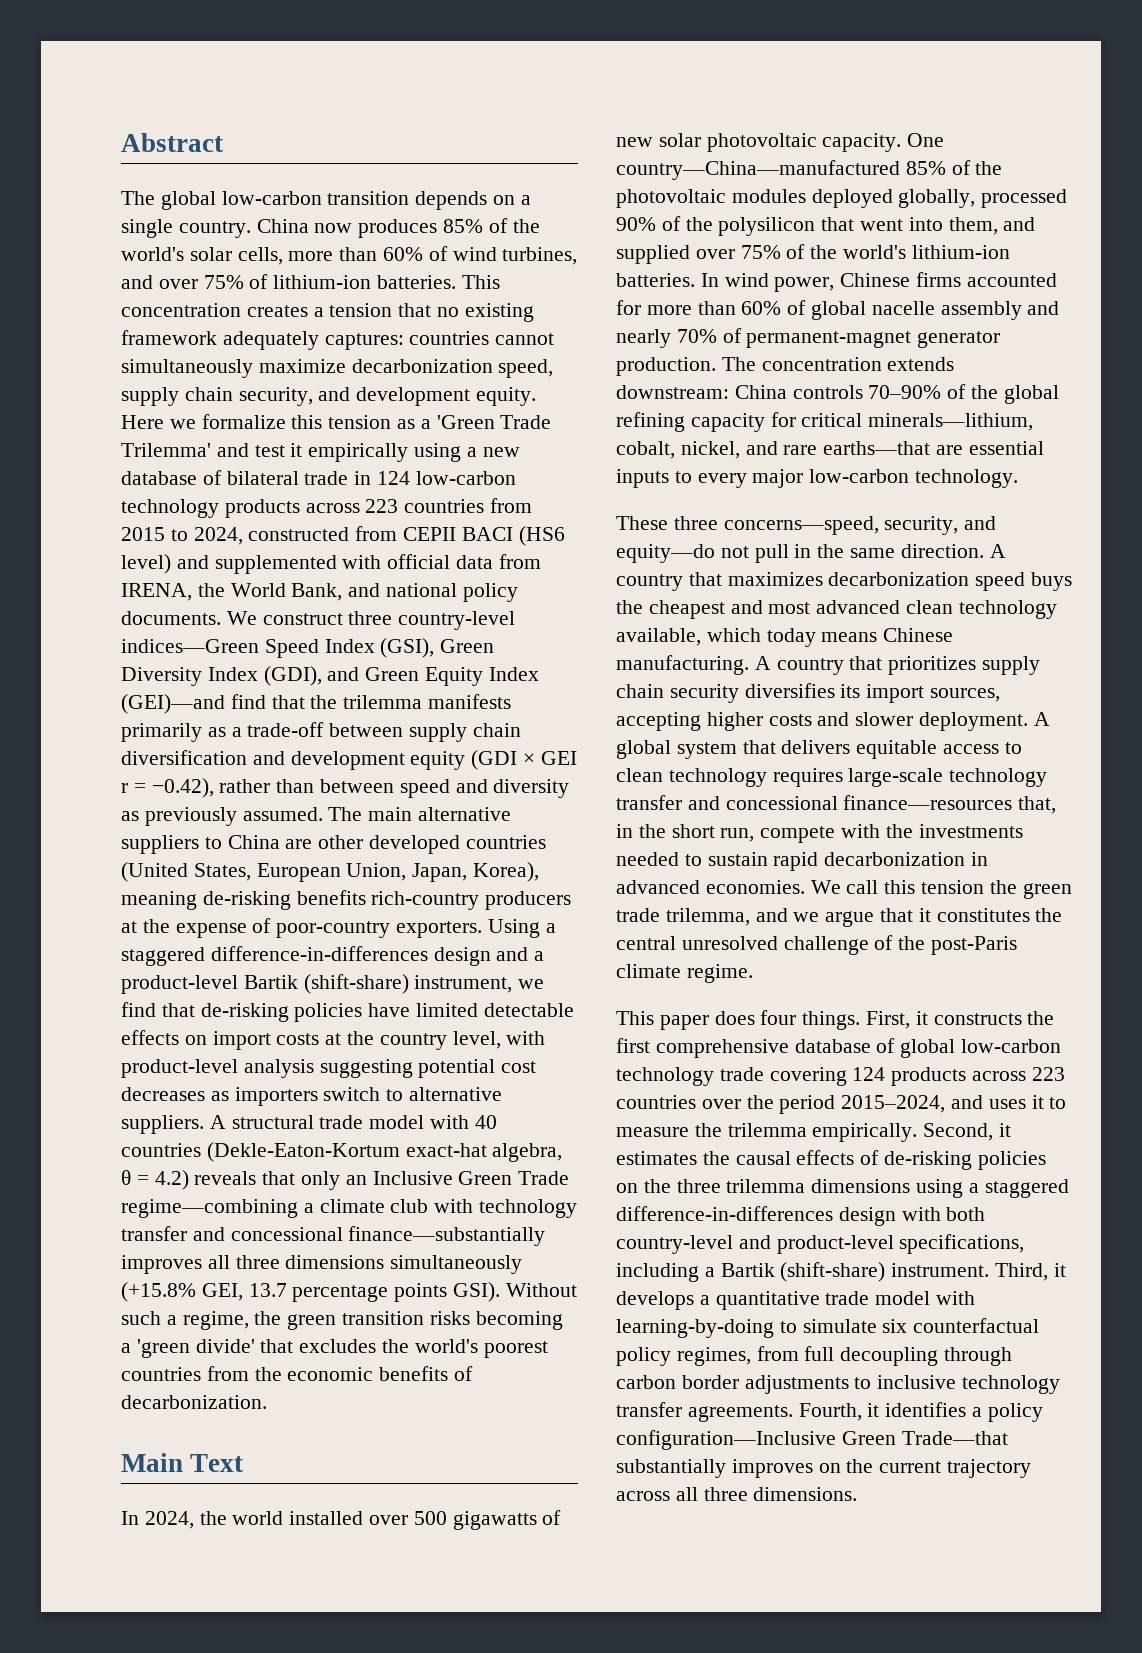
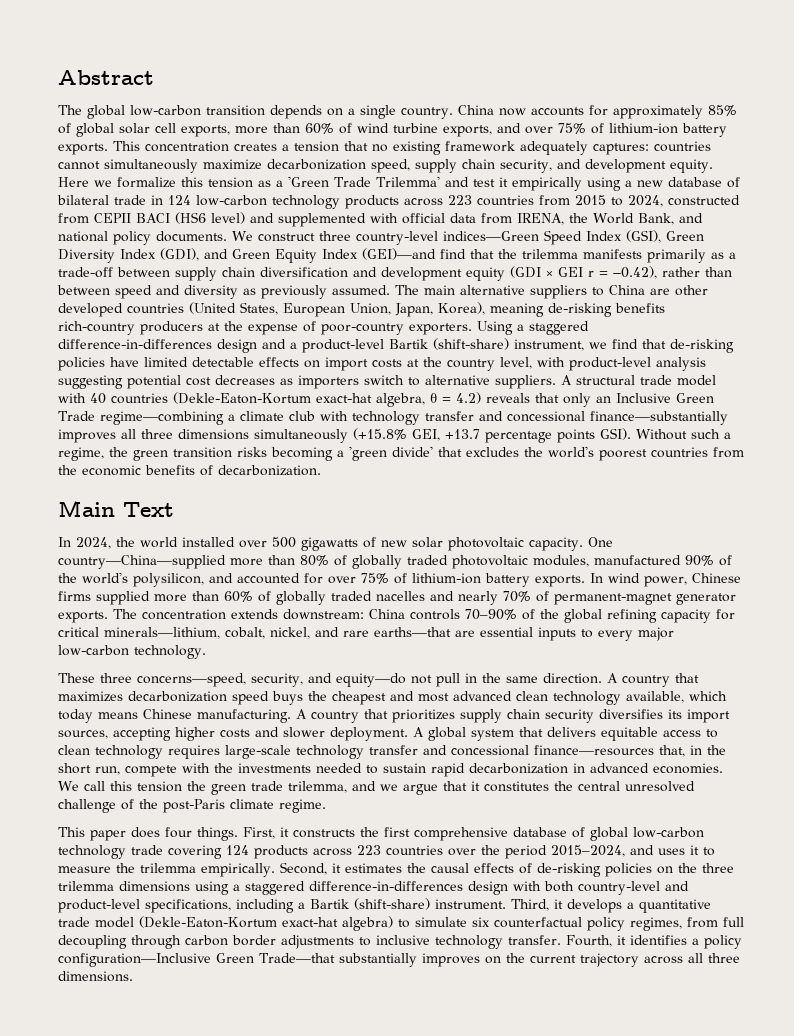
- China now produces 85% of the world's solar cells, more than 60% of wind turbines, and over 75% of lithium-ion batteries.
+ China now accounts for approximately 85% of global solar cell exports, more than 60% of wind turbine exports, and over 75% of lithium-ion battery exports.
- A structural trade model with 40 countries (Dekle-Eaton-Kortum exact-hat algebra, θ = 4.2) reveals that only an Inclusive Green Trade regime—combining a climate club with technology transfer and concessional finance—substantially improves all three dimensions simultaneously (+15.8% GEI, 13.7 percentage points GSI).
+ A structural trade model with 40 countries (Dekle-Eaton-Kortum exact-hat algebra, θ = 4.2) reveals that only an Inclusive Green Trade regime—combining a climate club with technology transfer and concessional finance—substantially improves all three dimensions simultaneously (+15.8% GEI, +13.7 percentage points GSI).
- One country—China—manufactured 85% of the photovoltaic modules deployed globally, processed 90% of the polysilicon that went into them, and supplied over 75% of the world's lithium-ion batteries.
+ One country—China—supplied more than 80% of globally traded photovoltaic modules, manufactured 90% of the world's polysilicon, and accounted for over 75% of lithium-ion battery exports.
- In wind power, Chinese firms accounted for more than 60% of global nacelle assembly and nearly 70% of permanent-magnet generator production.
+ In wind power, Chinese firms supplied more than 60% of globally traded nacelles and nearly 70% of permanent-magnet generator exports.
- Third, it develops a quantitative trade model with learning-by-doing to simulate six counterfactual policy regimes, from full decoupling through carbon border adjustments to inclusive technology transfer agreements.
+ Third, it develops a quantitative trade model (Dekle-Eaton-Kortum exact-hat algebra) to simulate six counterfactual policy regimes, from full decoupling through carbon border adjustments to inclusive technology transfer.

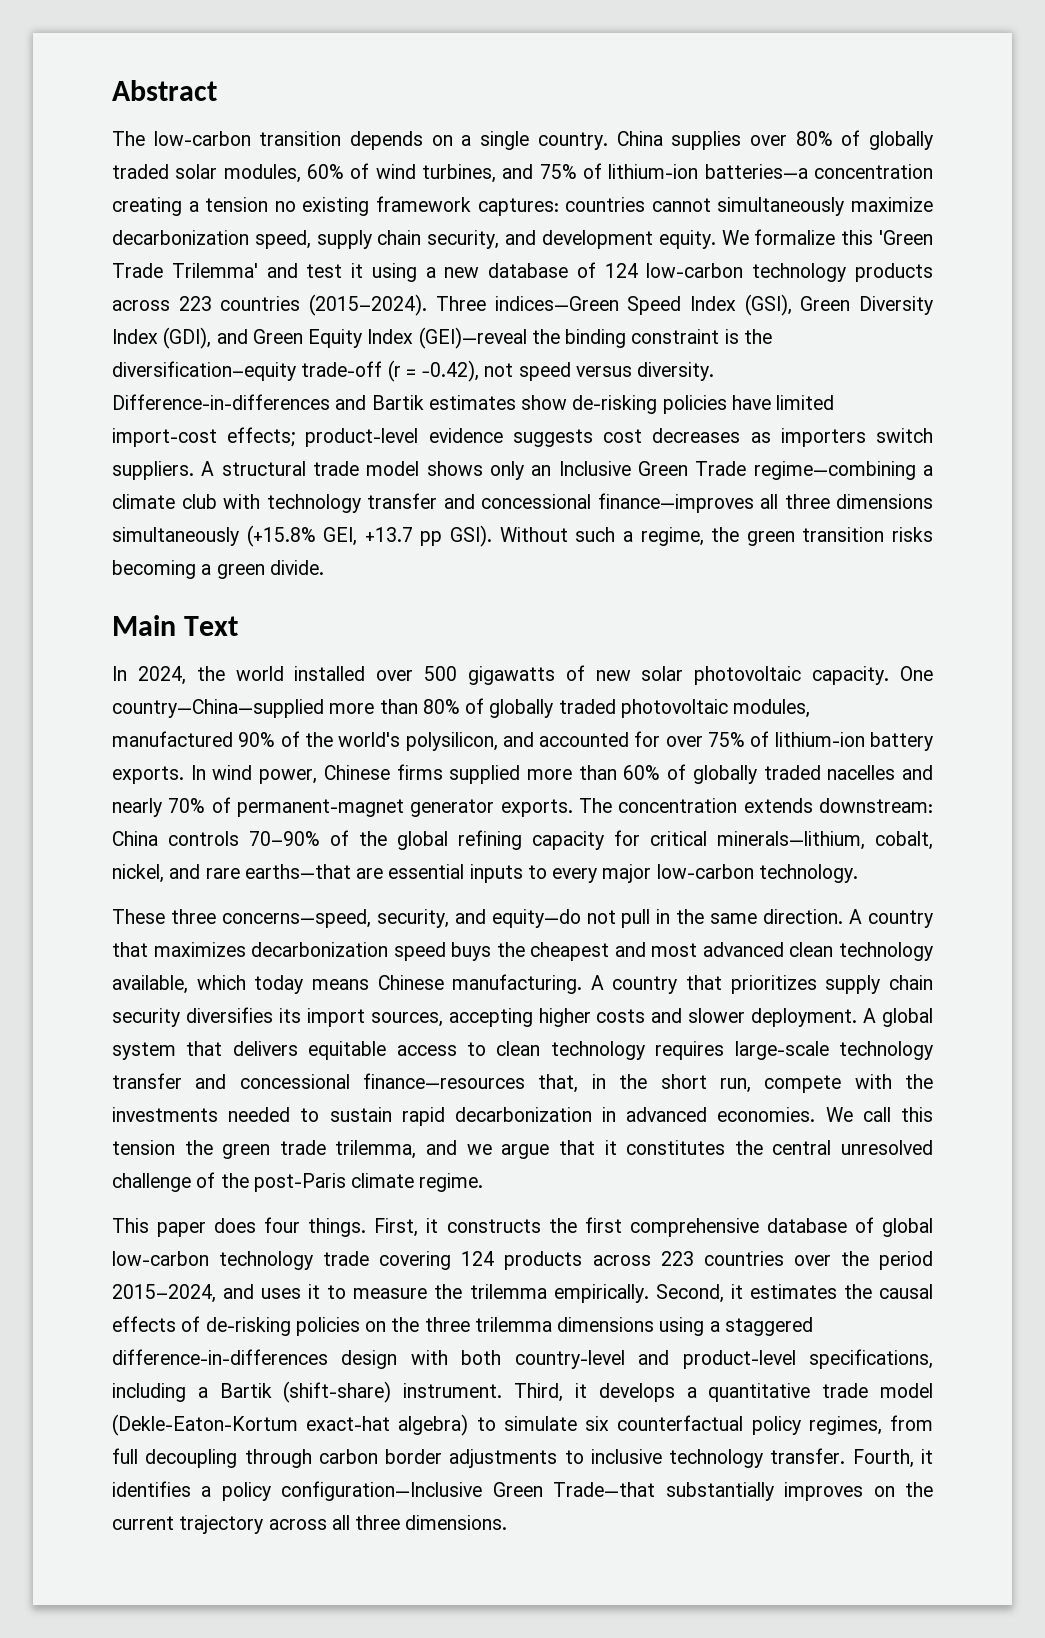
- The global low-carbon transition depends on a single country.
+ The low-carbon transition depends on a single country.
- China now accounts for approximately 85% of global solar cell exports, more than 60% of wind turbine exports, and over 75% of lithium-ion battery exports. This concentration creates a tension that no existing framework adequately captures: countries cannot simultaneously maximize decarbonization speed, supply chain security, and development equity.
+ China supplies over 80% of globally traded solar modules, 60% of wind turbines, and 75% of lithium-ion batteries—a concentration creating a tension no existing framework captures: countries cannot simultaneously maximize decarbonization speed, supply chain security, and development equity.
- Here we formalize this tension as a 'Green Trade Trilemma' and test it empirically using a new database of bilateral trade in 124 low-carbon technology products across 223 countries from 2015 to 2024, constructed from CEPII BACI (HS6 level) and supplemented with official data from IRENA, the World Bank, and national policy documents. We construct three country-level indices—Green Speed Index (GSI), Green Diversity Index (GDI), and Green Equity Index (GEI)—and find that the trilemma manifests primarily as a trade-off between supply chain diversification and development equity (GDI × GEI r = −0.42), rather than between speed and diversity as previously assumed. The main alternative suppliers to China are other developed countries (United States, European Union, Japan, Korea), meaning de-risking benefits rich-country producers at the expense of poor-country exporters. Using a staggered difference-in-differences design and a product-level Bartik (shift-share) instrument, we find that de-risking policies have limited detectable effects on import costs at the country level, with product-level analysis suggesting potential cost decreases as importers switch to alternative suppliers.
+ We formalize this 'Green Trade Trilemma' and test it using a new database of 124 low-carbon technology products across 223 countries (2015–2024). Three indices—Green Speed Index (GSI), Green Diversity Index (GDI), and Green Equity Index (GEI)—reveal the binding constraint is the diversification–equity trade-off (r = −0.42), not speed versus diversity. Difference-in-differences and Bartik estimates show de-risking policies have limited import-cost effects; product-level evidence suggests cost decreases as importers switch suppliers.
- A structural trade model with 40 countries (Dekle-Eaton-Kortum exact-hat algebra, θ = 4.2) reveals that only an Inclusive Green Trade regime—combining a climate club with technology transfer and concessional finance—substantially improves all three dimensions simultaneously (+15.8% GEI, +13.7 percentage points GSI).
+ A structural trade model shows only an Inclusive Green Trade regime—combining a climate club with technology transfer and concessional finance—improves all three dimensions simultaneously (+15.8% GEI, +13.7 pp GSI).
- Without such a regime, the green transition risks becoming a 'green divide' that excludes the world's poorest countries from the economic benefits of decarbonization.
+ Without such a regime, the green transition risks becoming a green divide.

